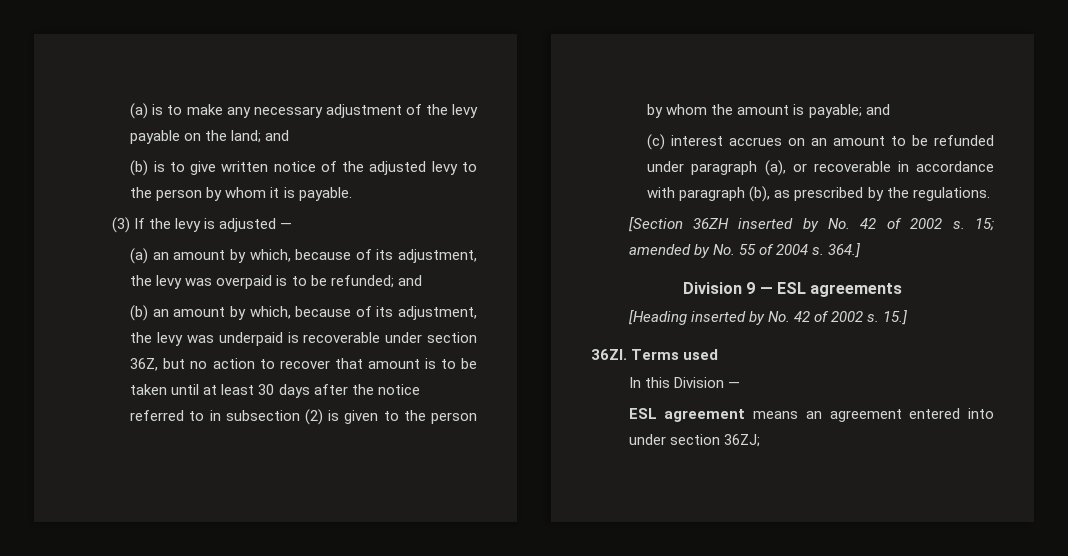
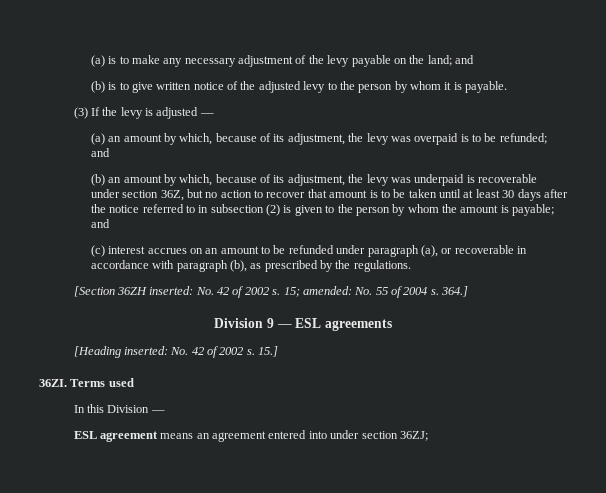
- [Section 36ZH inserted by No. 42 of 2002 s.
+ [Section 36ZH inserted: No. 42 of 2002 s.
- 15; amended by No. 55 of 2004 s.
+ 15; amended: No. 55 of 2004 s.
- [Heading inserted by No. 42 of 2002 s.
+ [Heading inserted: No. 42 of 2002 s.

